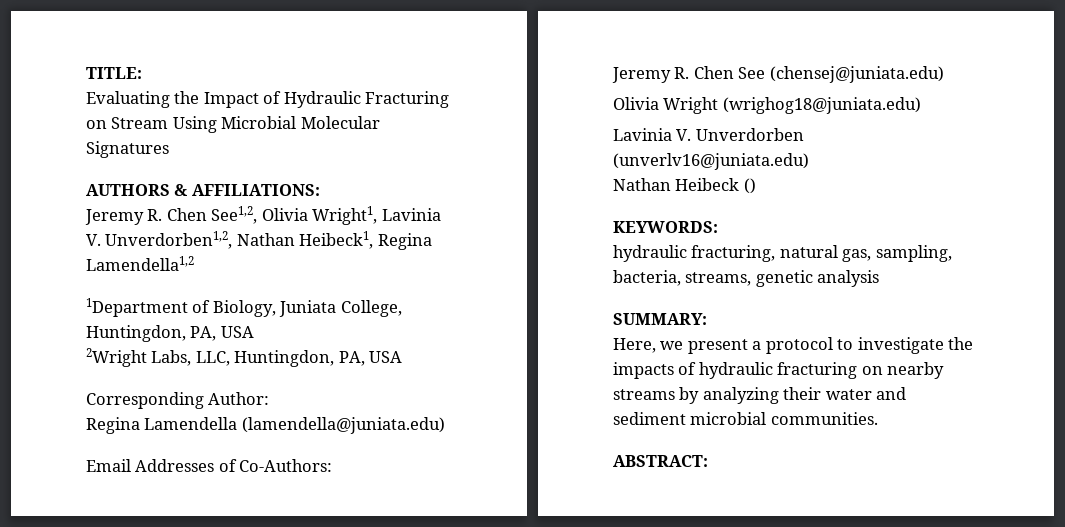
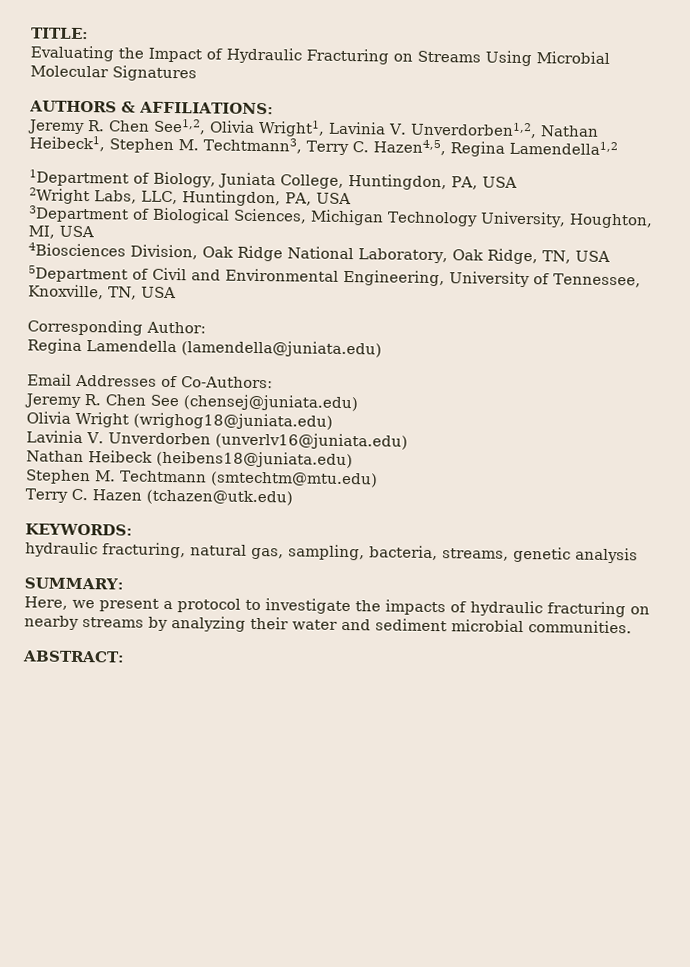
- Evaluating the Impact of Hydraulic Fracturing on Stream Using Microbial Molecular Signatures
+ Evaluating the Impact of Hydraulic Fracturing on Streams Using Microbial Molecular Signatures
- Jeremy R. Chen See1,2, Olivia Wright1, Lavinia V. Unverdorben1,2, Nathan Heibeck1, Regina Lamendella1,2
+ Jeremy R. Chen See1,2, Olivia Wright1, Lavinia V. Unverdorben1,2, Nathan Heibeck1, Stephen M. Techtmann3, Terry C. Hazen4,5, Regina Lamendella1,2
+ 3Department of Biological Sciences, Michigan Technology University, Houghton, MI, USA
+ 4Biosciences Division, Oak Ridge National Laboratory, Oak Ridge, TN, USA
+ 5Department of Civil and Environmental Engineering, University of Tennessee, Knoxville, TN, USA
- Nathan Heibeck ()
+ Nathan Heibeck (heibens18@juniata.edu)
+ Stephen M. Techtmann (smtechtm@mtu.edu)
+ Terry C. Hazen (tchazen@utk.edu)

